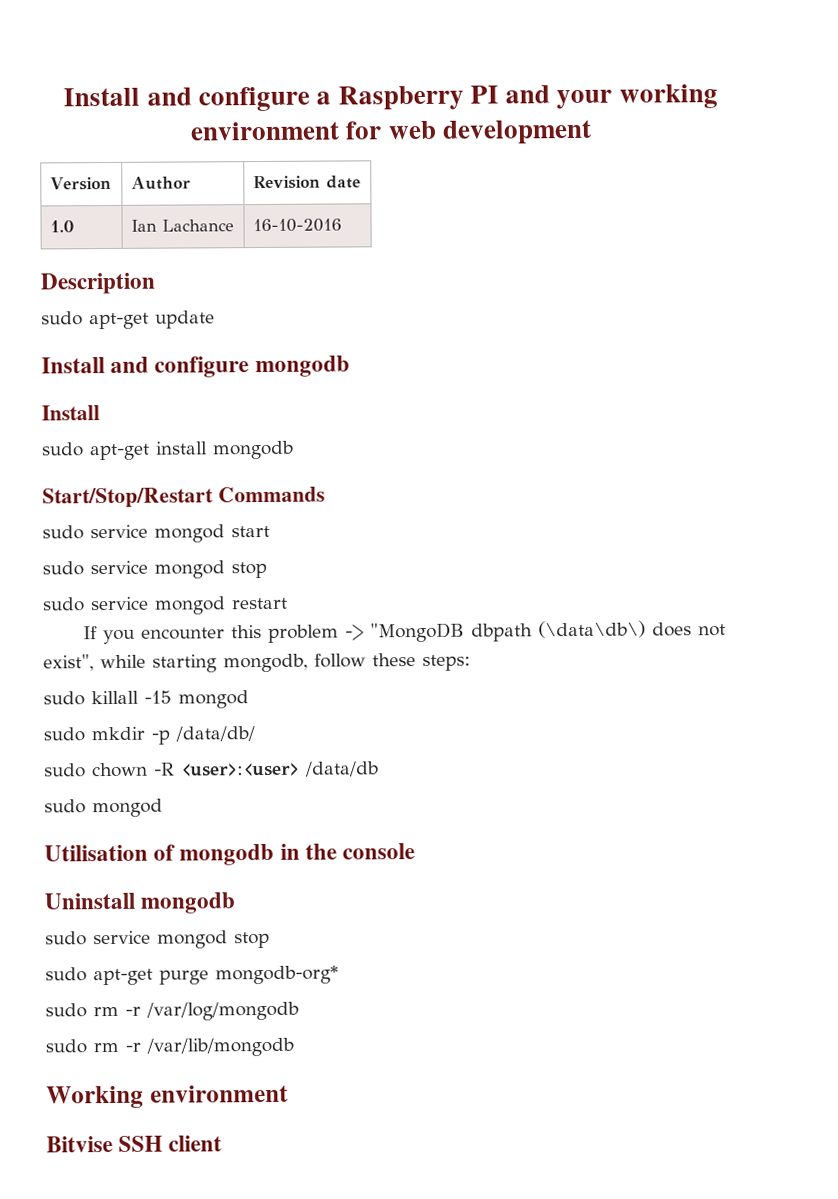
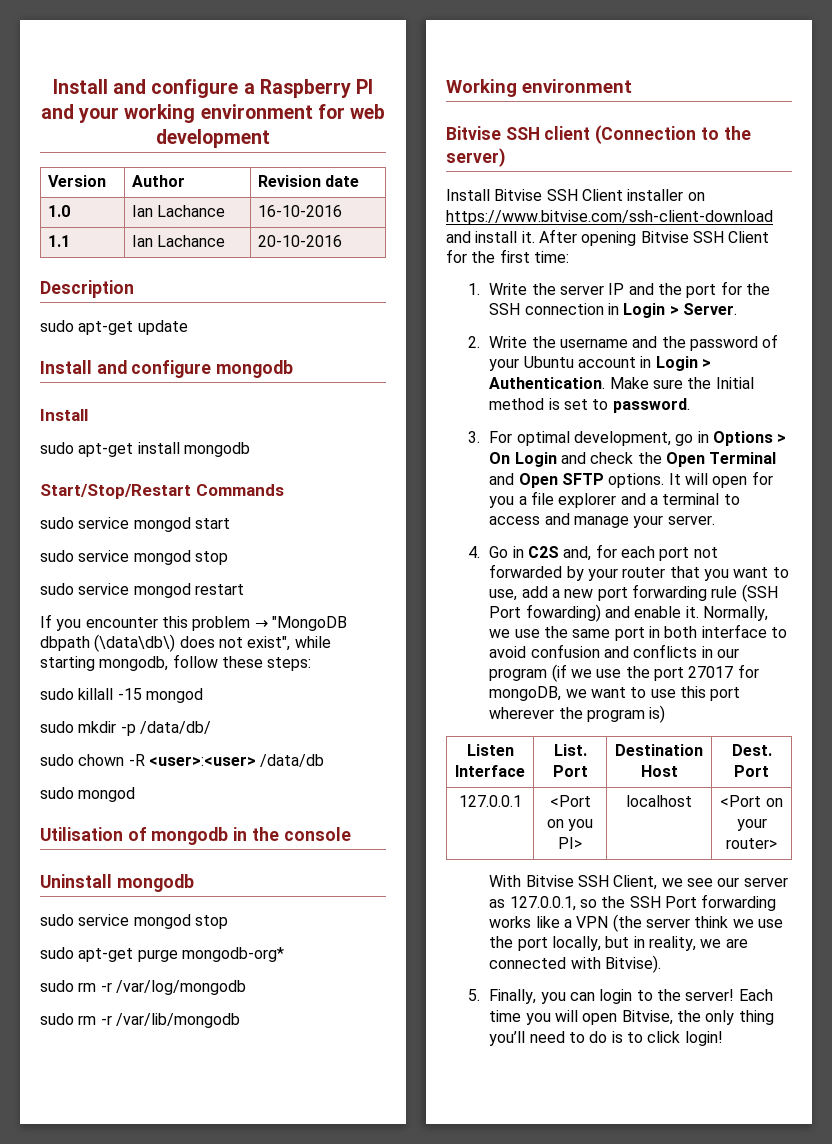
+ 1.1 | Ian Lachance | 20-10-2016
- If you encounter this problem -> "MongoDB dbpath (\data\db\) does not exist", while starting mongodb, follow these steps:
+ If you encounter this problem → "MongoDB dbpath (\data\db\) does not exist", while starting mongodb, follow these steps:
- Bitvise SSH client
+ Bitvise SSH client (Connection to the server)
+ Install Bitvise SSH Client installer on https://www.bitvise.com/ssh-client-download and install it. After opening Bitvise SSH Client for the first time:
+ 1. Write the server IP and the port for the SSH connection in Login > Server.
+ 2. Write the username and the password of your Ubuntu account in Login > Authentication. Make sure the Initial method is set to password.
+ 3. For optimal development, go in Options > On Login and check the Open Terminal and Open SFTP options. It will open for you a file explorer and a terminal to access and manage your server.
+ 4. Go in C2S and, for each port not forwarded by your router that you want to use, add a new port forwarding rule (SSH Port fowarding) and enable it. Normally, we use the same port in both interface to avoid confusion and conflicts in our program (if we use the port 27017 for mongoDB, we want to use this port wherever the program is)
+ Listen Interface | List. Port | Destination Host | Dest. Port
+ 127.0.0.1 | <Port on you PI> | localhost | <Port on your router>
+ With Bitvise SSH Client, we see our server as 127.0.0.1, so the SSH Port forwarding works like a VPN (the server think we use the port locally, but in reality, we are connected with Bitvise).
+ 5. Finally, you can login to the server! Each time you will open Bitvise, the only thing you’ll need to do is to click login!

